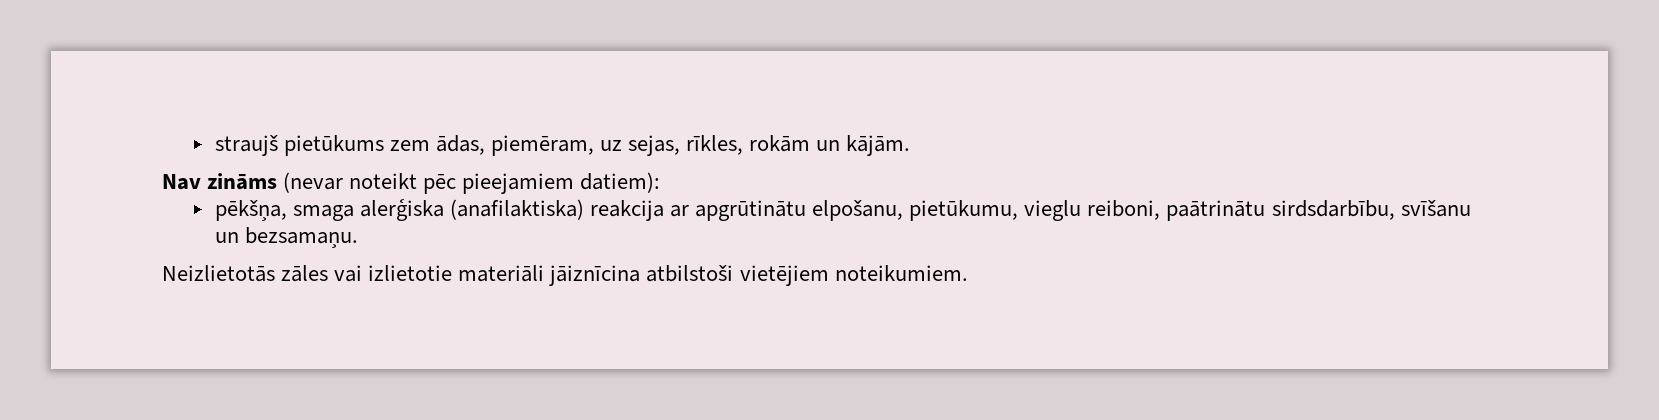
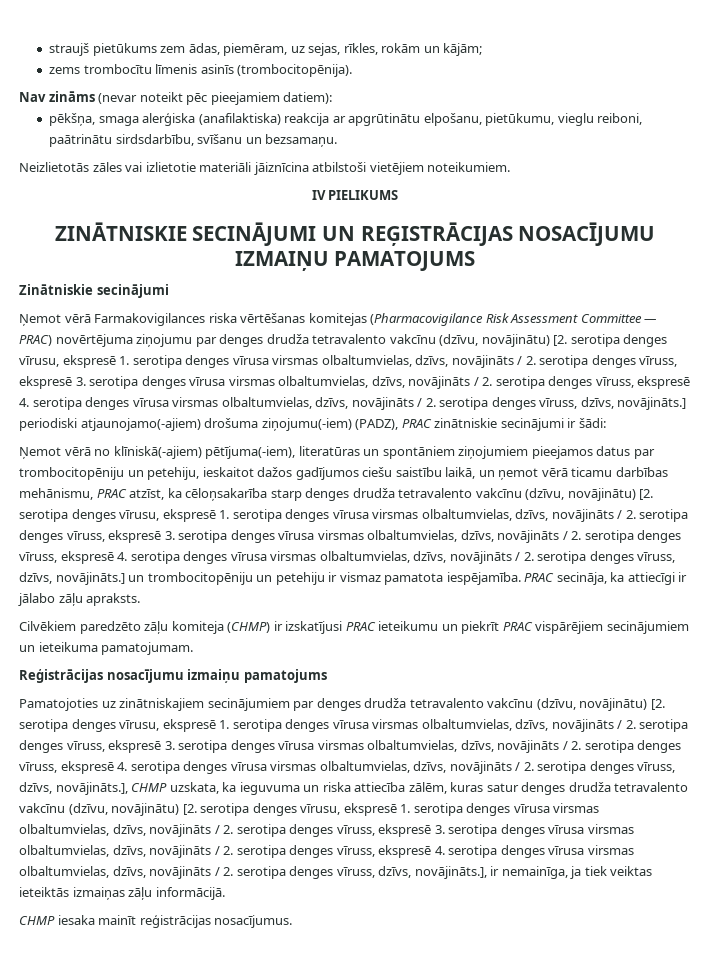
- straujš pietūkums zem ādas, piemēram, uz sejas, rīkles, rokām un kājām.
+ straujš pietūkums zem ādas, piemēram, uz sejas, rīkles, rokām un kājām;
+ zems trombocītu līmenis asinīs (trombocitopēnija).
+ IV PIELIKUMS
+ ZINĀTNISKIE SECINĀJUMI UN REĢISTRĀCIJAS NOSACĪJUMU IZMAIŅU PAMATOJUMS
+ Zinātniskie secinājumi
+ Ņemot vērā Farmakovigilances riska vērtēšanas komitejas (Pharmacovigilance Risk Assessment Committee — PRAC) novērtējuma ziņojumu par denges drudža tetravalento vakcīnu (dzīvu, novājinātu) [2. serotipa denges vīrusu, ekspresē 1. serotipa denges vīrusa virsmas olbaltumvielas, dzīvs, novājināts / 2. serotipa denges vīruss, ekspresē 3. serotipa denges vīrusa virsmas olbaltumvielas, dzīvs, novājināts / 2. serotipa denges vīruss, ekspresē 4. serotipa denges vīrusa virsmas olbaltumvielas, dzīvs, novājināts / 2. serotipa denges vīruss, dzīvs, novājināts.] periodiski atjaunojamo(-ajiem) drošuma ziņojumu(-iem) (PADZ), PRAC zinātniskie secinājumi ir šādi:
+ Ņemot vērā no klīniskā(-ajiem) pētījuma(-iem), literatūras un spontāniem ziņojumiem pieejamos datus par trombocitopēniju un petehiju, ieskaitot dažos gadījumos ciešu saistību laikā, un ņemot vērā ticamu darbības mehānismu, PRAC atzīst, ka cēloņsakarība starp denges drudža tetravalento vakcīnu (dzīvu, novājinātu) [2. serotipa denges vīrusu, ekspresē 1. serotipa denges vīrusa virsmas olbaltumvielas, dzīvs, novājināts / 2. serotipa denges vīruss, ekspresē 3. serotipa denges vīrusa virsmas olbaltumvielas, dzīvs, novājināts / 2. serotipa denges vīruss, ekspresē 4. serotipa denges vīrusa virsmas olbaltumvielas, dzīvs, novājināts / 2. serotipa denges vīruss, dzīvs, novājināts.] un trombocitopēniju un petehiju ir vismaz pamatota iespējamība. PRAC secināja, ka attiecīgi ir jālabo zāļu apraksts.
+ Cilvēkiem paredzēto zāļu komiteja (CHMP) ir izskatījusi PRAC ieteikumu un piekrīt PRAC vispārējiem secinājumiem un ieteikuma pamatojumam.
+ Reģistrācijas nosacījumu izmaiņu pamatojums
+ Pamatojoties uz zinātniskajiem secinājumiem par denges drudža tetravalento vakcīnu (dzīvu, novājinātu) [2. serotipa denges vīrusu, ekspresē 1. serotipa denges vīrusa virsmas olbaltumvielas, dzīvs, novājināts / 2. serotipa denges vīruss, ekspresē 3. serotipa denges vīrusa virsmas olbaltumvielas, dzīvs, novājināts / 2. serotipa denges vīruss, ekspresē 4. serotipa denges vīrusa virsmas olbaltumvielas, dzīvs, novājināts / 2. serotipa denges vīruss, dzīvs, novājināts.], CHMP uzskata, ka ieguvuma un riska attiecība zālēm, kuras satur denges drudža tetravalento vakcīnu (dzīvu, novājinātu) [2. serotipa denges vīrusu, ekspresē 1. serotipa denges vīrusa virsmas olbaltumvielas, dzīvs, novājināts / 2. serotipa denges vīruss, ekspresē 3. serotipa denges vīrusa virsmas olbaltumvielas, dzīvs, novājināts / 2. serotipa denges vīruss, ekspresē 4. serotipa denges vīrusa virsmas olbaltumvielas, dzīvs, novājināts / 2. serotipa denges vīruss, dzīvs, novājināts.], ir nemainīga, ja tiek veiktas ieteiktās izmaiņas zāļu informācijā.
+ CHMP iesaka mainīt reģistrācijas nosacījumus.

